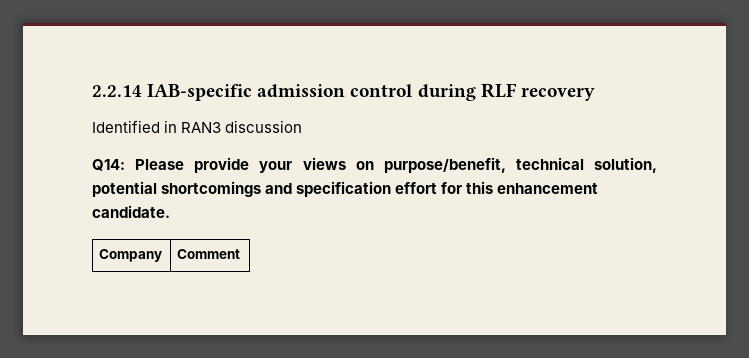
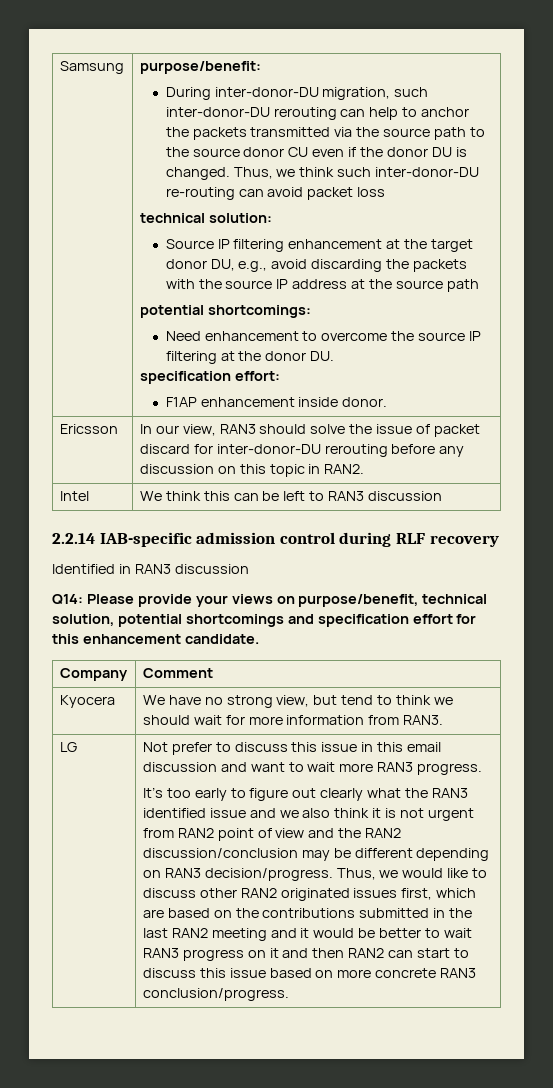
+ Samsung | purpose/benefit:
+ During inter-donor-DU migration, such inter-donor-DU rerouting can help to anchor the packets transmitted via the source path to the source donor CU even if the donor DU is changed. Thus, we think such inter-donor-DU re-routing can avoid packet loss
+ technical solution:
+ Source IP filtering enhancement at the target donor DU, e.g., avoid discarding the packets with the source IP address at the source path
+ potential shortcomings:
+ Need enhancement to overcome the source IP filtering at the donor DU.
+ specification effort:
+ F1AP enhancement inside donor.
+ Ericsson | In our view, RAN3 should solve the issue of packet discard for inter-donor-DU rerouting before any discussion on this topic in RAN2.
+ Intel | We think this can be left to RAN3 discussion
+ Kyocera | We have no strong view, but tend to think we should wait for more information from RAN3.
+ LG | Not prefer to discuss this issue in this email discussion and want to wait more RAN3 progress.
+ It’s too early to figure out clearly what the RAN3 identified issue and we also think it is not urgent from RAN2 point of view and the RAN2 discussion/conclusion may be different depending on RAN3 decision/progress. Thus, we would like to discuss other RAN2 originated issues first, which are based on the contributions submitted in the last RAN2 meeting and it would be better to wait RAN3 progress on it and then RAN2 can start to discuss this issue based on more concrete RAN3 conclusion/progress.

